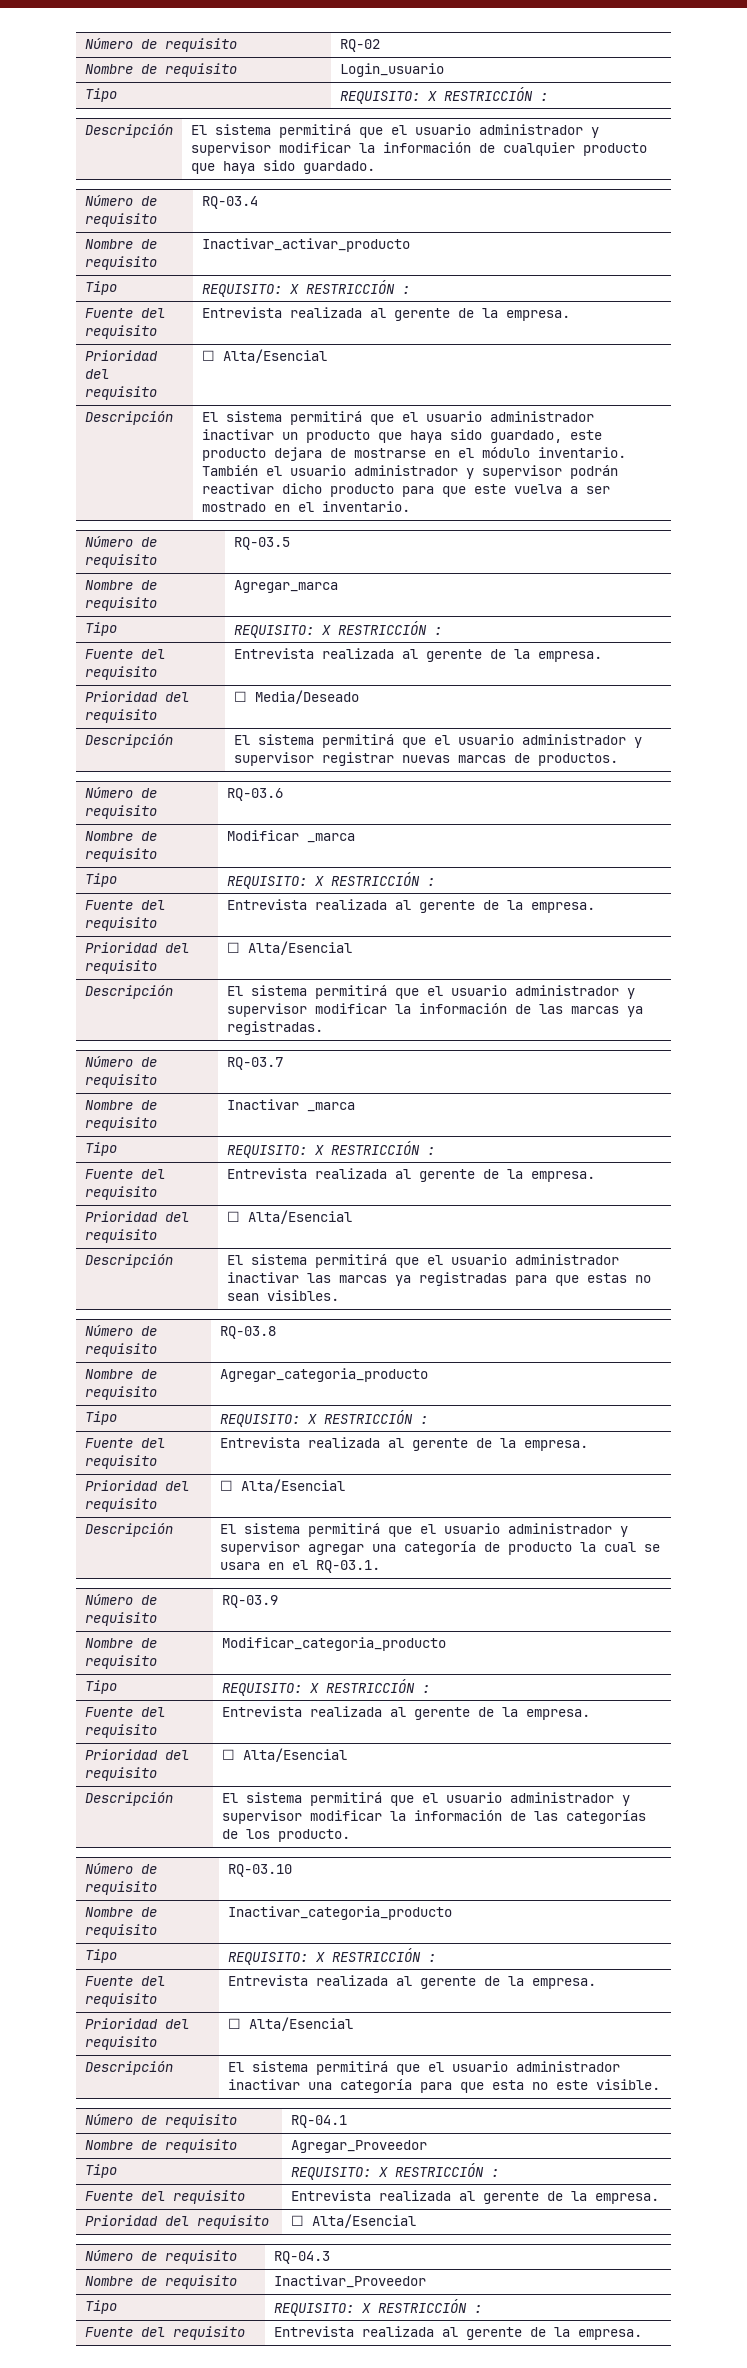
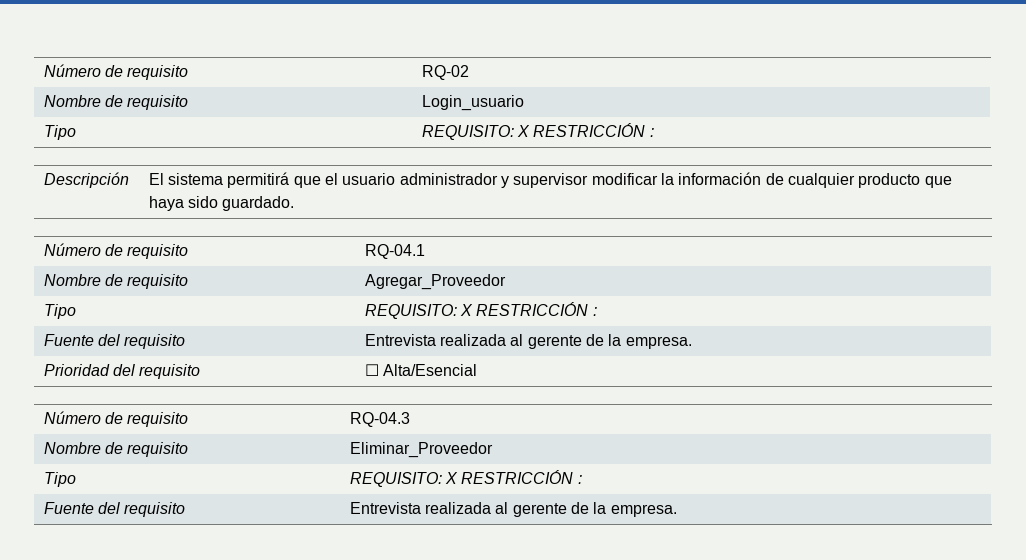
- Número de requisito | RQ-03.4
- Nombre de requisito | Inactivar_activar_producto
- Tipo | REQUISITO: X RESTRICCIÓN :
- Fuente del requisito | Entrevista realizada al gerente de la empresa.
- Prioridad del requisito | ☐ Alta/Esencial
- Descripción | El sistema permitirá que el usuario administrador inactivar un producto que haya sido guardado, este producto dejara de mostrarse en el módulo inventario. También el usuario administrador y supervisor podrán reactivar dicho producto para que este vuelva a ser mostrado en el inventario.
- Número de requisito | RQ-03.5
- Nombre de requisito | Agregar_marca
- Tipo | REQUISITO: X RESTRICCIÓN :
- Fuente del requisito | Entrevista realizada al gerente de la empresa.
- Prioridad del requisito | ☐ Media/Deseado
- Descripción | El sistema permitirá que el usuario administrador y supervisor registrar nuevas marcas de productos.
- Número de requisito | RQ-03.6
- Nombre de requisito | Modificar _marca
- Tipo | REQUISITO: X RESTRICCIÓN :
- Fuente del requisito | Entrevista realizada al gerente de la empresa.
- Prioridad del requisito | ☐ Alta/Esencial
- Descripción | El sistema permitirá que el usuario administrador y supervisor modificar la información de las marcas ya registradas.
- Número de requisito | RQ-03.7
- Nombre de requisito | Inactivar _marca
- Tipo | REQUISITO: X RESTRICCIÓN :
- Fuente del requisito | Entrevista realizada al gerente de la empresa.
- Prioridad del requisito | ☐ Alta/Esencial
- Descripción | El sistema permitirá que el usuario administrador inactivar las marcas ya registradas para que estas no sean visibles.
- Número de requisito | RQ-03.8
- Nombre de requisito | Agregar_categoria_producto
- Tipo | REQUISITO: X RESTRICCIÓN :
- Fuente del requisito | Entrevista realizada al gerente de la empresa.
- Prioridad del requisito | ☐ Alta/Esencial
- Descripción | El sistema permitirá que el usuario administrador y supervisor agregar una categoría de producto la cual se usara en el RQ-03.1.
- Número de requisito | RQ-03.9
- Nombre de requisito | Modificar_categoria_producto
- Tipo | REQUISITO: X RESTRICCIÓN :
- Fuente del requisito | Entrevista realizada al gerente de la empresa.
- Prioridad del requisito | ☐ Alta/Esencial
- Descripción | El sistema permitirá que el usuario administrador y supervisor modificar la información de las categorías de los producto.
- Número de requisito | RQ-03.10
- Nombre de requisito | Inactivar_categoria_producto
- Tipo | REQUISITO: X RESTRICCIÓN :
- Fuente del requisito | Entrevista realizada al gerente de la empresa.
- Prioridad del requisito | ☐ Alta/Esencial
- Descripción | El sistema permitirá que el usuario administrador inactivar una categoría para que esta no este visible.
- Nombre de requisito | Inactivar_Proveedor
+ Nombre de requisito | Eliminar_Proveedor

